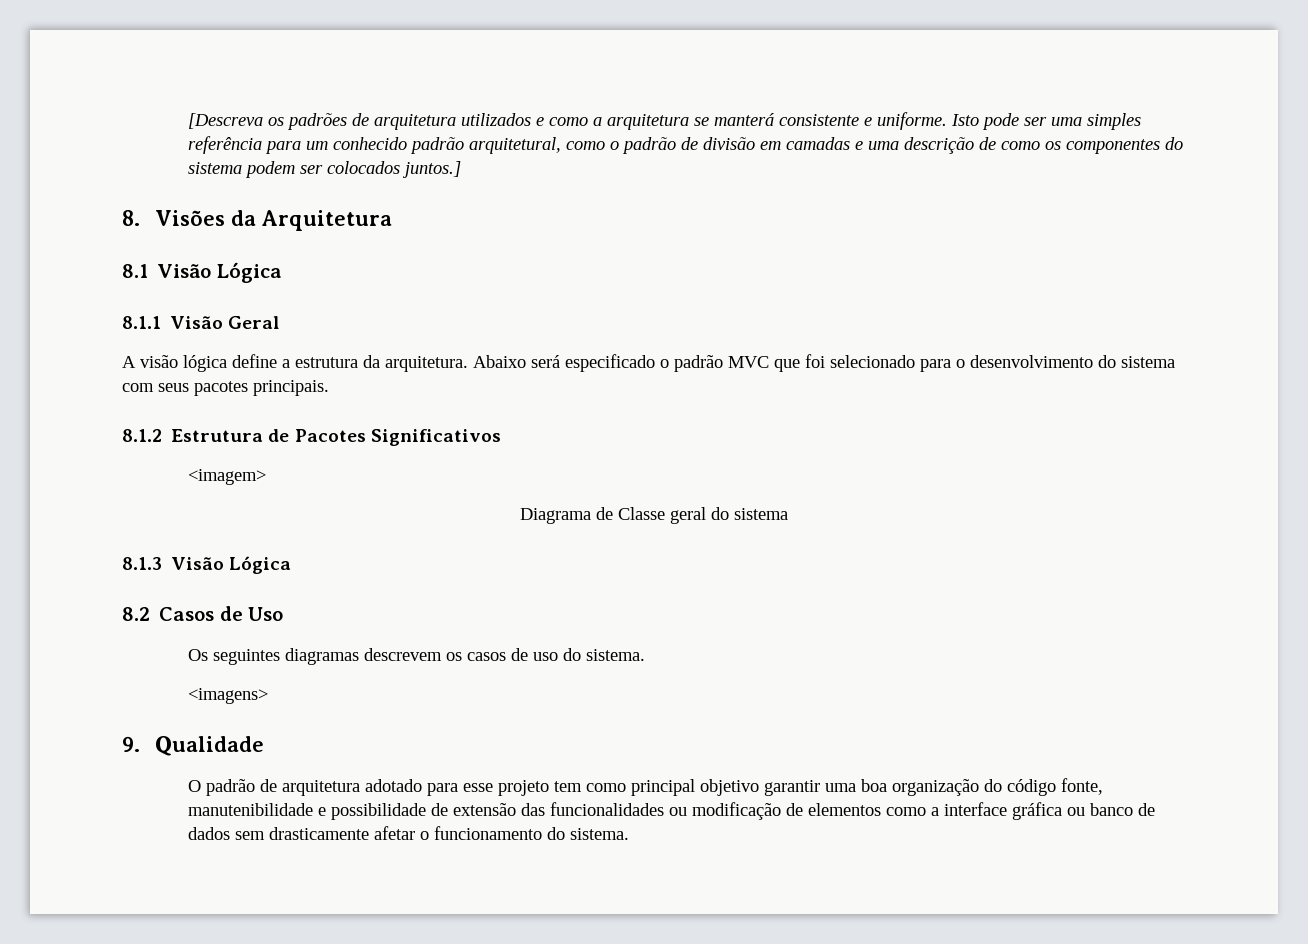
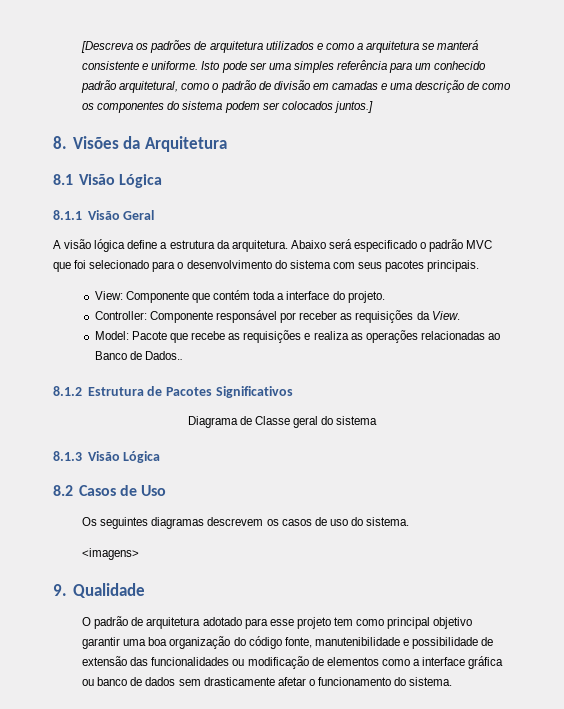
+ View: Componente que contém toda a interface do projeto.
+ Controller: Componente responsável por receber as requisições da View.
+ Model: Pacote que recebe as requisições e realiza as operações relacionadas ao Banco de Dados..
- <imagem>

